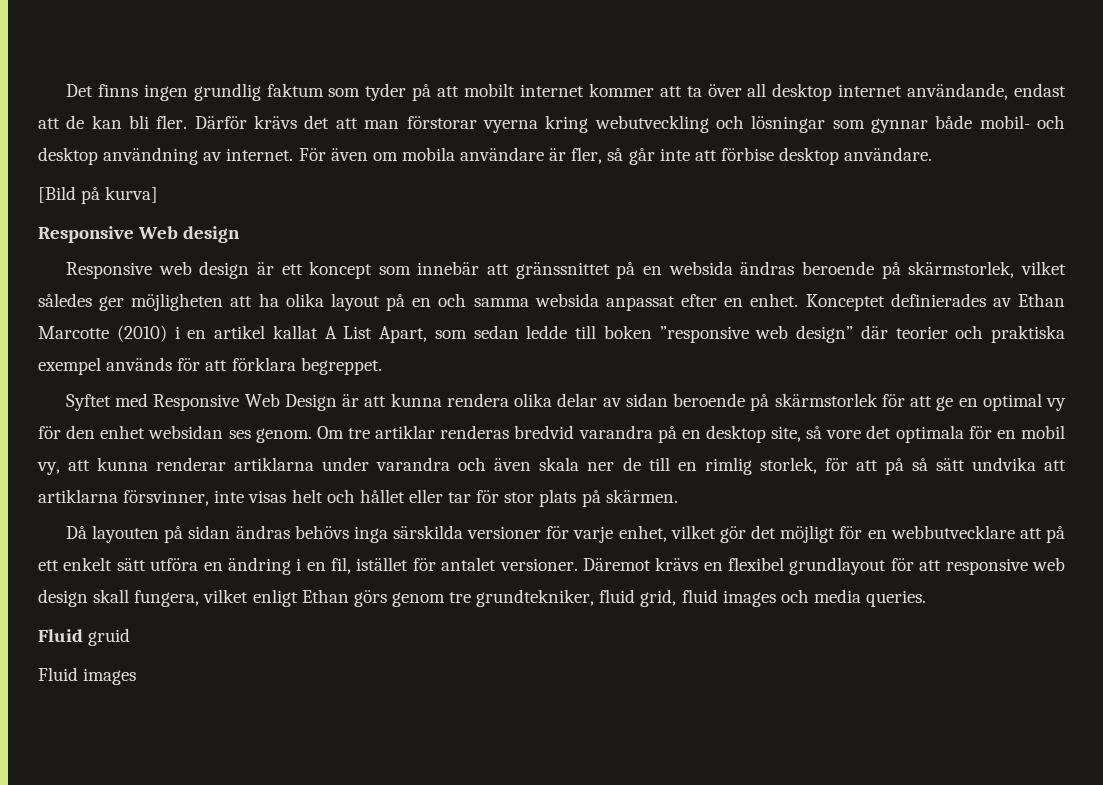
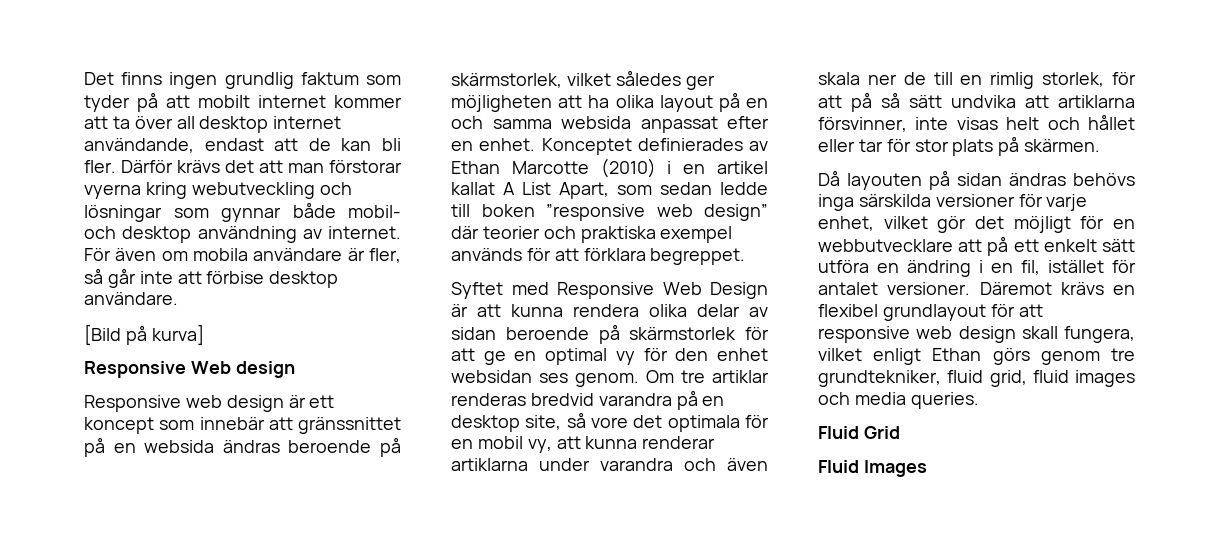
- Fluid gruid
- Fluid images
+ Fluid Grid
+ Fluid Images

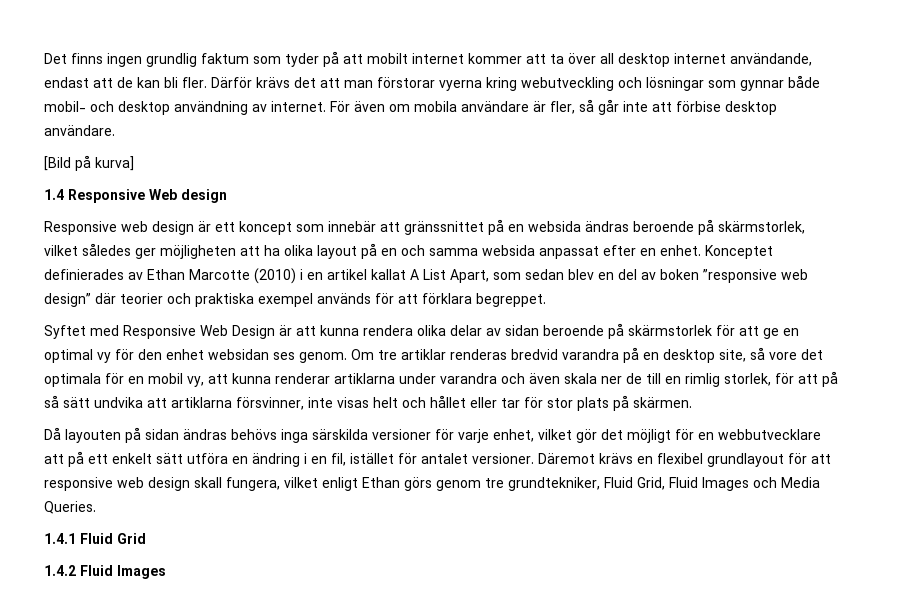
- Responsive Web design
+ 1.4 Responsive Web design
- Konceptet definierades av Ethan Marcotte (2010) i en artikel kallat A List Apart, som sedan ledde till boken ”responsive web design” där teorier och praktiska exempel används för att förklara begreppet.
+ Konceptet definierades av Ethan Marcotte (2010) i en artikel kallat A List Apart, som sedan blev en del av boken ”responsive web design” där teorier och praktiska exempel används för att förklara begreppet.
- Däremot krävs en flexibel grundlayout för att responsive web design skall fungera, vilket enligt Ethan görs genom tre grundtekniker, fluid grid, fluid images och media queries.
- Fluid Grid
+ Däremot krävs en flexibel grundlayout för att responsive web design skall fungera, vilket enligt Ethan görs genom tre grundtekniker, Fluid Grid, Fluid Images och Media Queries.
+ 1.4.1 Fluid Grid
- Fluid Images
+ 1.4.2 Fluid Images

